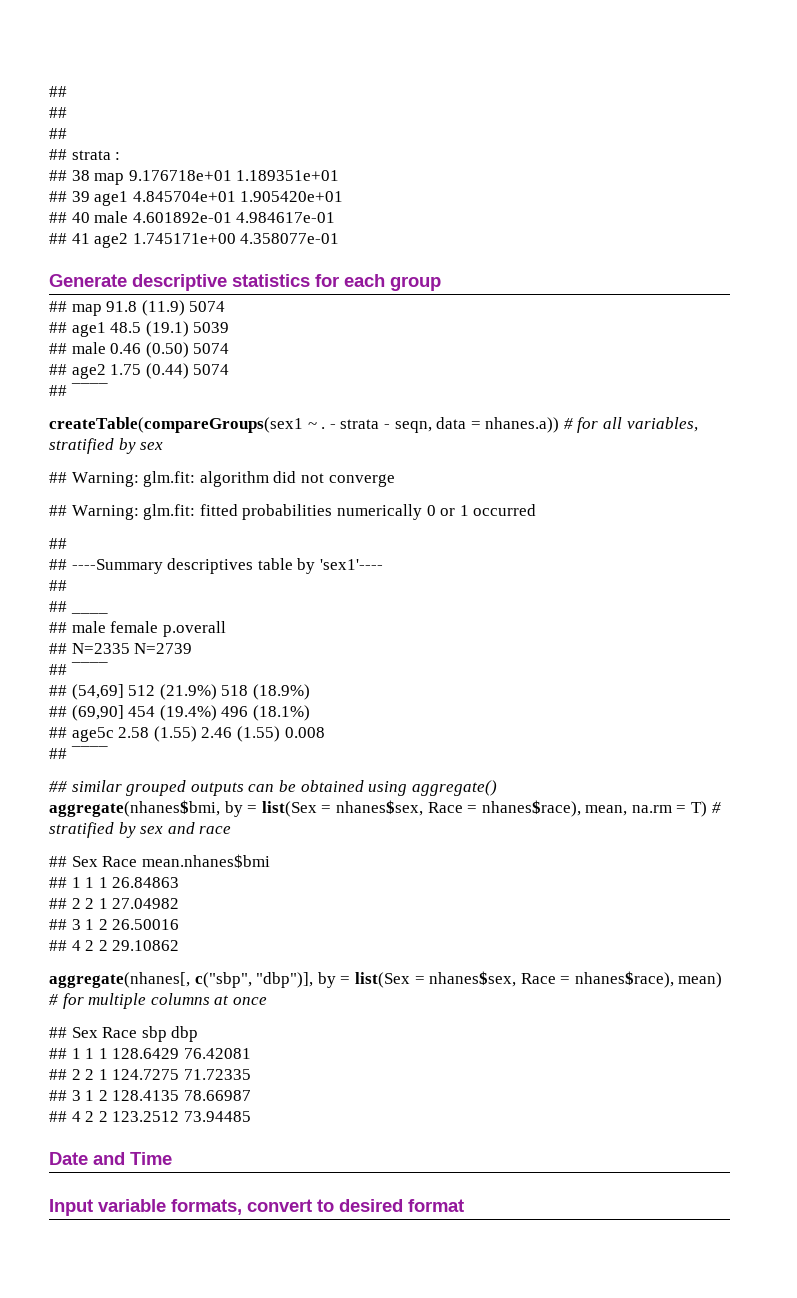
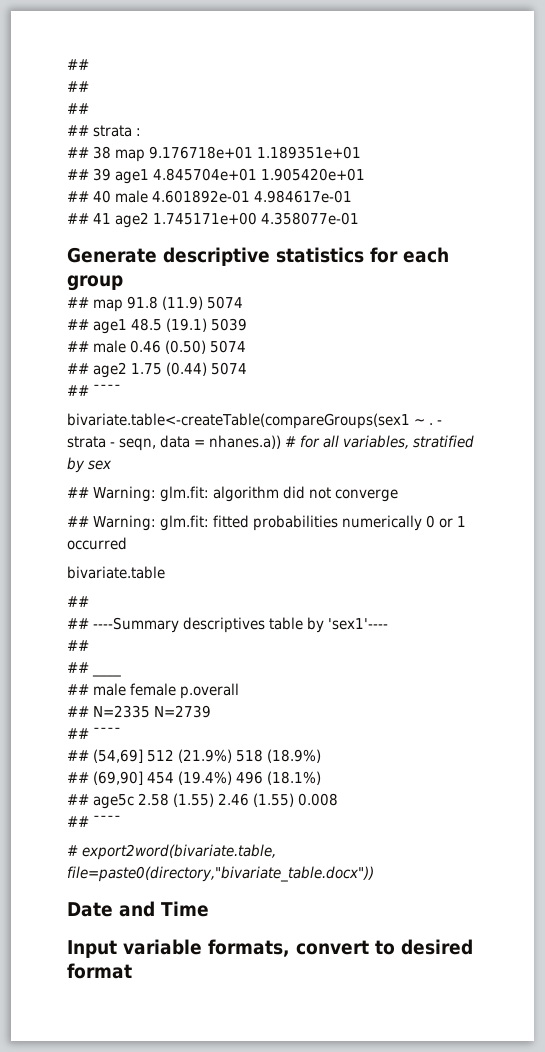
- createTable(compareGroups(sex1 ~ .
+ bivariate.table<-createTable(compareGroups(sex1 ~ .
+ bivariate.table
- ## similar grouped outputs can be obtained using aggregate()
- aggregate(nhanes$bmi, by = list(Sex = nhanes$sex, Race = nhanes$race), mean, na.rm = T) # stratified by sex and race
- ## Sex Race mean.nhanes$bmi
- ## 1 1 1 26.84863
- ## 2 2 1 27.04982
- ## 3 1 2 26.50016
- ## 4 2 2 29.10862
- aggregate(nhanes[, c("sbp", "dbp")], by = list(Sex = nhanes$sex, Race = nhanes$race), mean) # for multiple columns at once
- ## Sex Race sbp dbp
- ## 1 1 1 128.6429 76.42081
- ## 2 2 1 124.7275 71.72335
- ## 3 1 2 128.4135 78.66987
- ## 4 2 2 123.2512 73.94485
+ # export2word(bivariate.table, file=paste0(directory,"bivariate_table.docx"))

